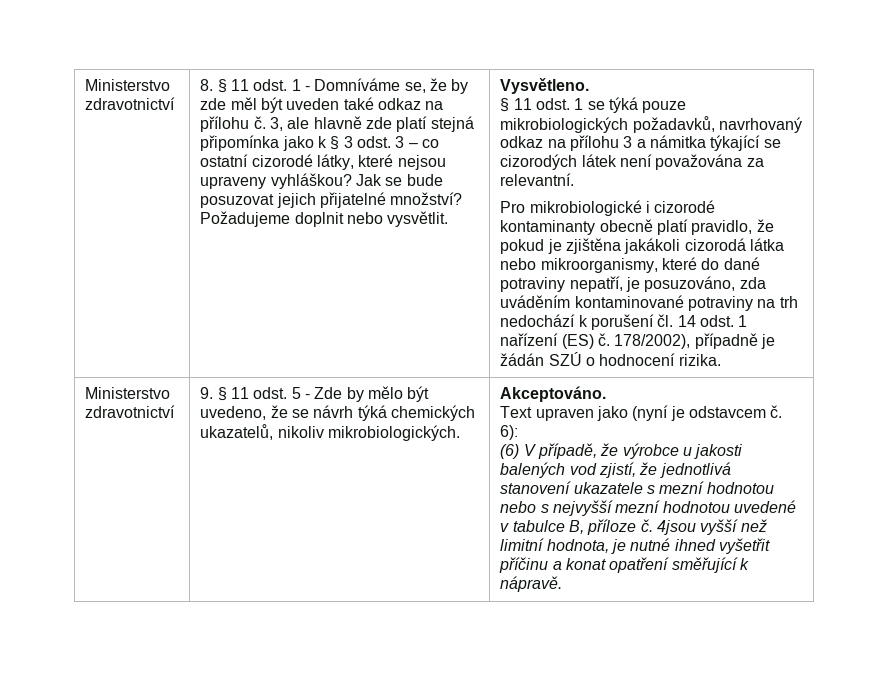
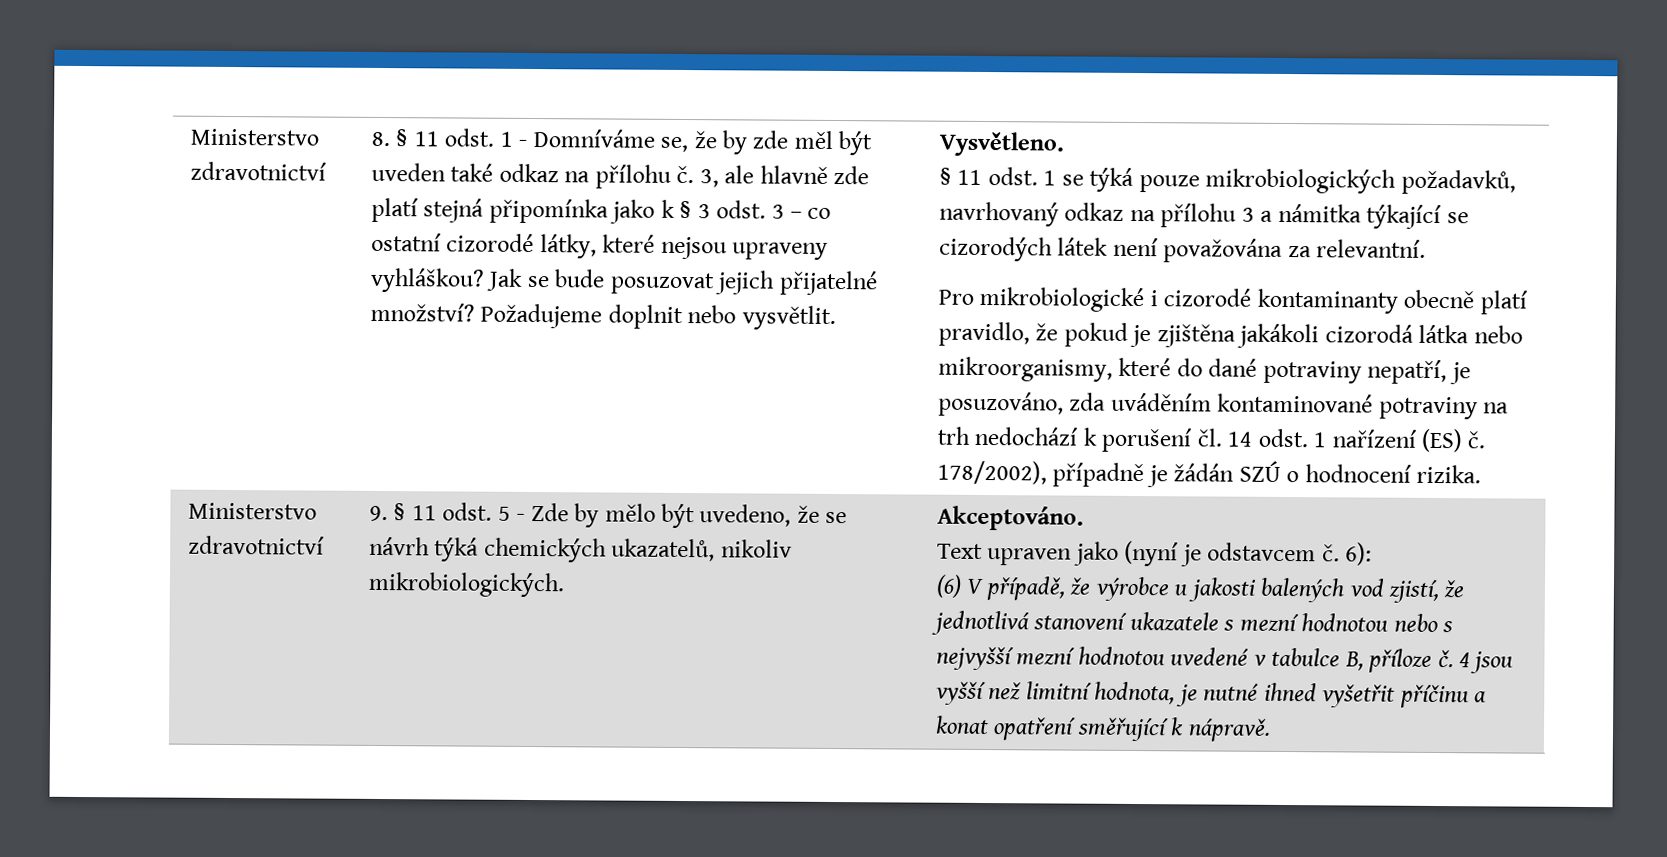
- 4jsou vyšší než limitní hodnota, je nutné ihned vyšetřit příčinu a konat opatření směřující k nápravě.
+ 4 jsou vyšší než limitní hodnota, je nutné ihned vyšetřit příčinu a konat opatření směřující k nápravě.

